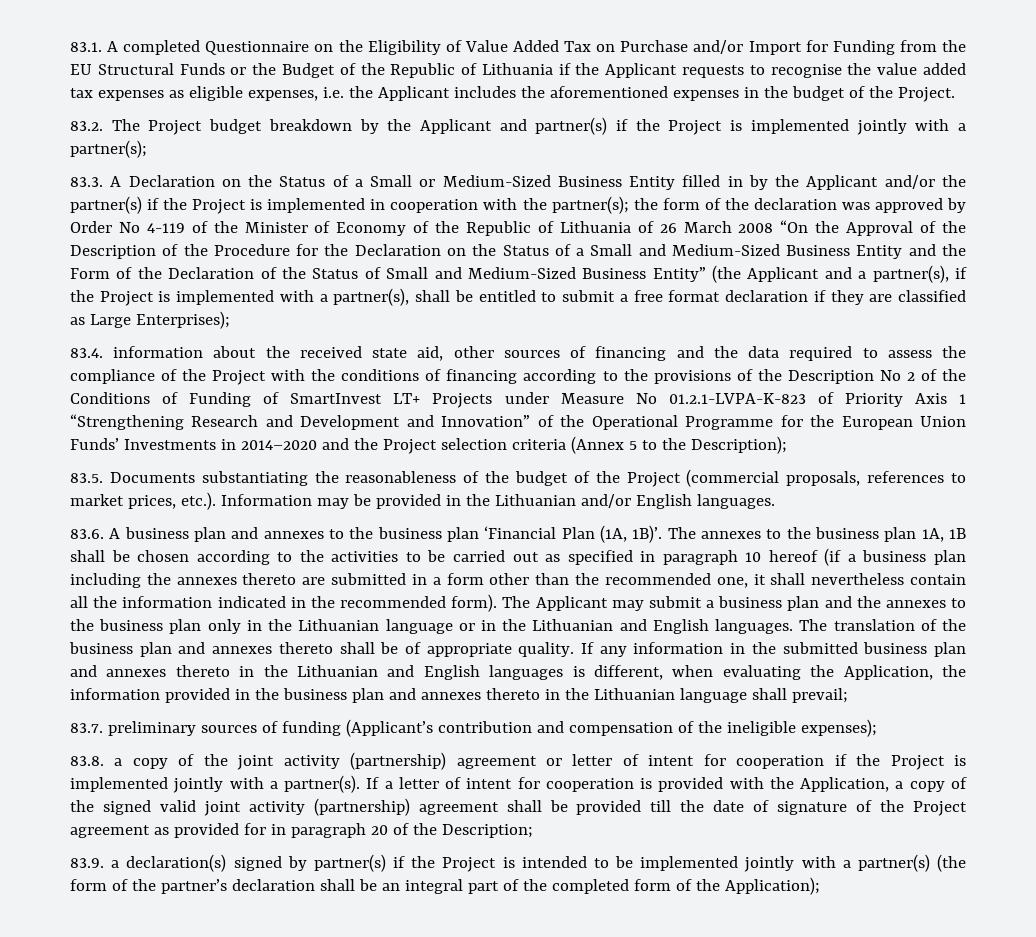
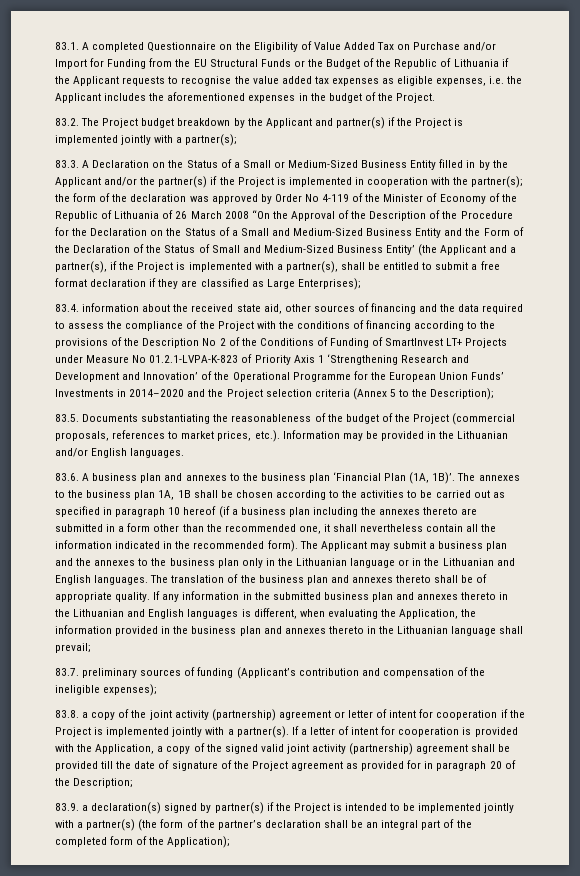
- the form of the declaration was approved by Order No 4-119 of the Minister of Economy of the Republic of Lithuania of 26 March 2008 “On the Approval of the Description of the Procedure for the Declaration on the Status of a Small and Medium-Sized Business Entity and the Form of the Declaration of the Status of Small and Medium-Sized Business Entity” (the Applicant and a partner(s), if the Project is implemented with a partner(s), shall be entitled to submit a free format declaration if they are classified as Large Enterprises);
+ the form of the declaration was approved by Order No 4-119 of the Minister of Economy of the Republic of Lithuania of 26 March 2008 “On the Approval of the Description of the Procedure for the Declaration on the Status of a Small and Medium-Sized Business Entity and the Form of the Declaration of the Status of Small and Medium-Sized Business Entity’ (the Applicant and a partner(s), if the Project is implemented with a partner(s), shall be entitled to submit a free format declaration if they are classified as Large Enterprises);
- 83.4. information about the received state aid, other sources of financing and the data required to assess the compliance of the Project with the conditions of financing according to the provisions of the Description No 2 of the Conditions of Funding of SmartInvest LT+ Projects under Measure No 01.2.1-LVPA-K-823 of Priority Axis 1 “Strengthening Research and Development and Innovation” of the Operational Programme for the European Union Funds’ Investments in 2014–2020 and the Project selection criteria (Annex 5 to the Description);
+ 83.4. information about the received state aid, other sources of financing and the data required to assess the compliance of the Project with the conditions of financing according to the provisions of the Description No 2 of the Conditions of Funding of SmartInvest LT+ Projects under Measure No 01.2.1-LVPA-K-823 of Priority Axis 1 ‘Strengthening Research and Development and Innovation’ of the Operational Programme for the European Union Funds’ Investments in 2014–2020 and the Project selection criteria (Annex 5 to the Description);

